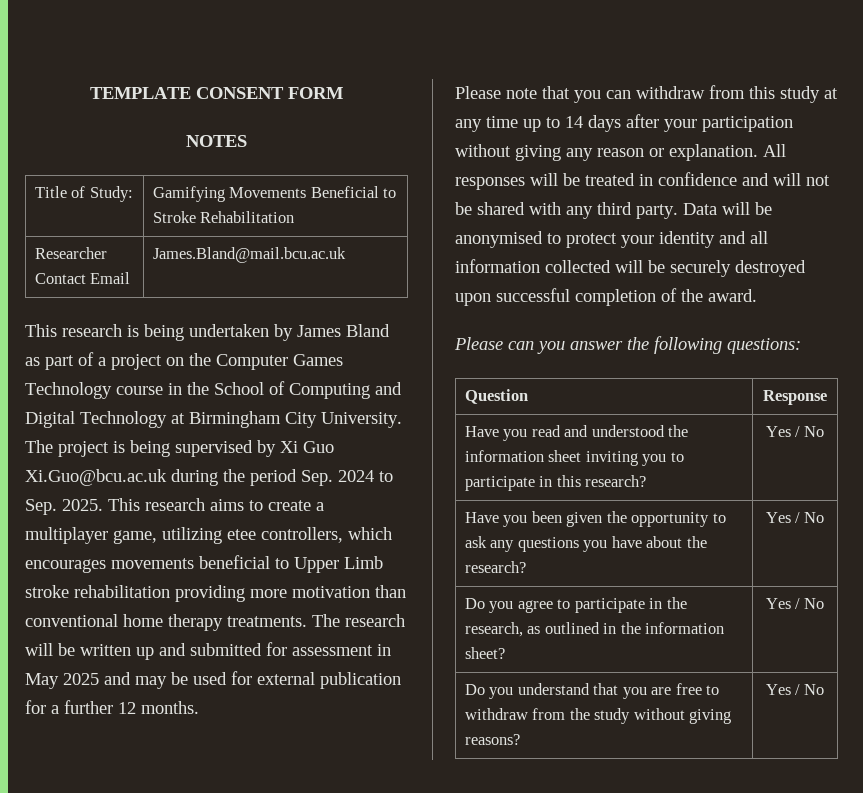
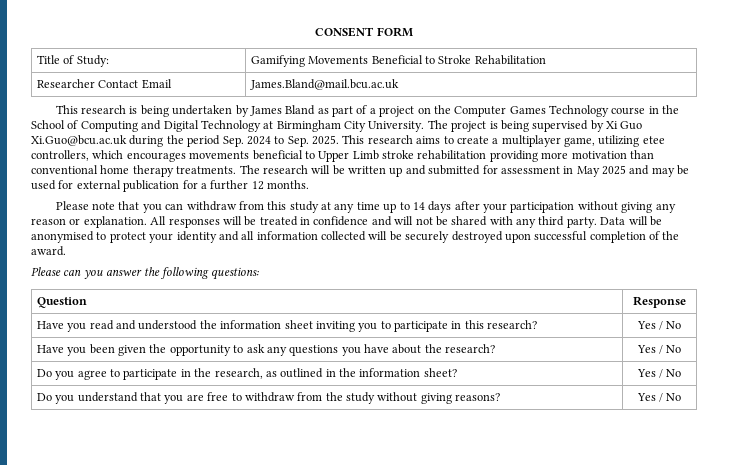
- TEMPLATE CONSENT FORM
+ CONSENT FORM
- NOTES

